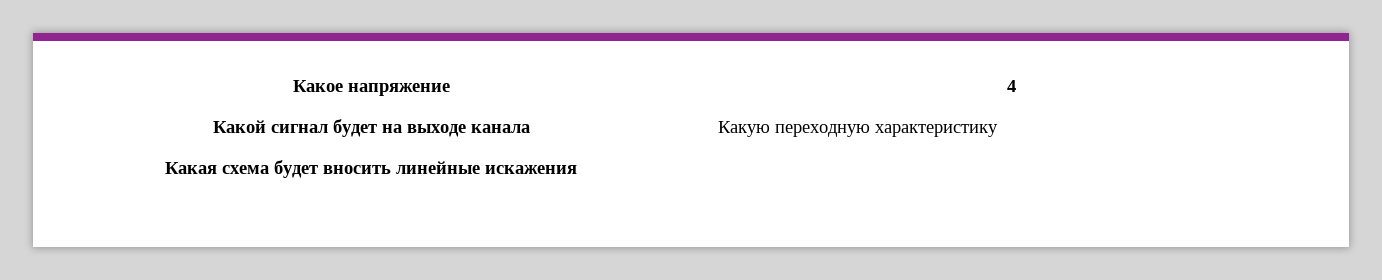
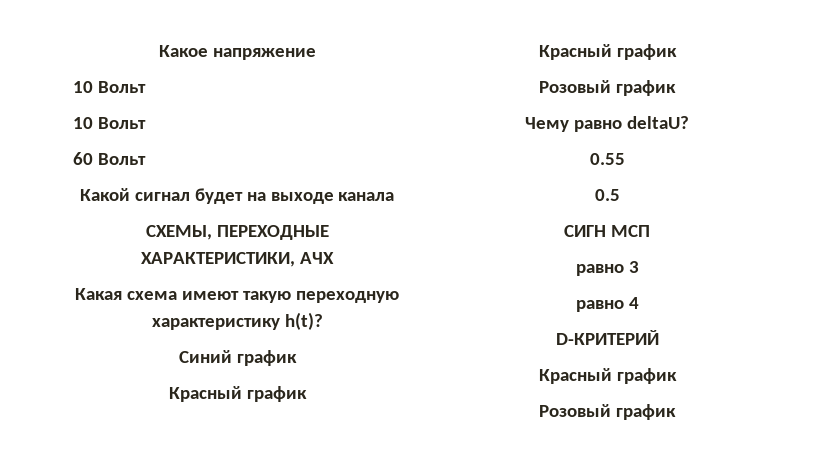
  Какое напряжение
+ 10 Вольт
+ 10 Вольт
+ 60 Вольт
- Какая схема будет вносить линейные искажения
- 4
- Какую переходную характеристику
+ СХЕМЫ, ПЕРЕХОДНЫЕ ХАРАКТЕРИСТИКИ, АЧХ
+ Какая схема имеют такую переходную характеристику h(t)?
+ Синий график
+ Красный график
+ Красный график
+ Розовый график
+ Чему равно deltaU?
+ 0.55
+ 0.5
+ СИГН МСП
+ равно 3
+ равно 4
+ D-КРИТЕРИЙ
+ Красный график
+ Розовый график

